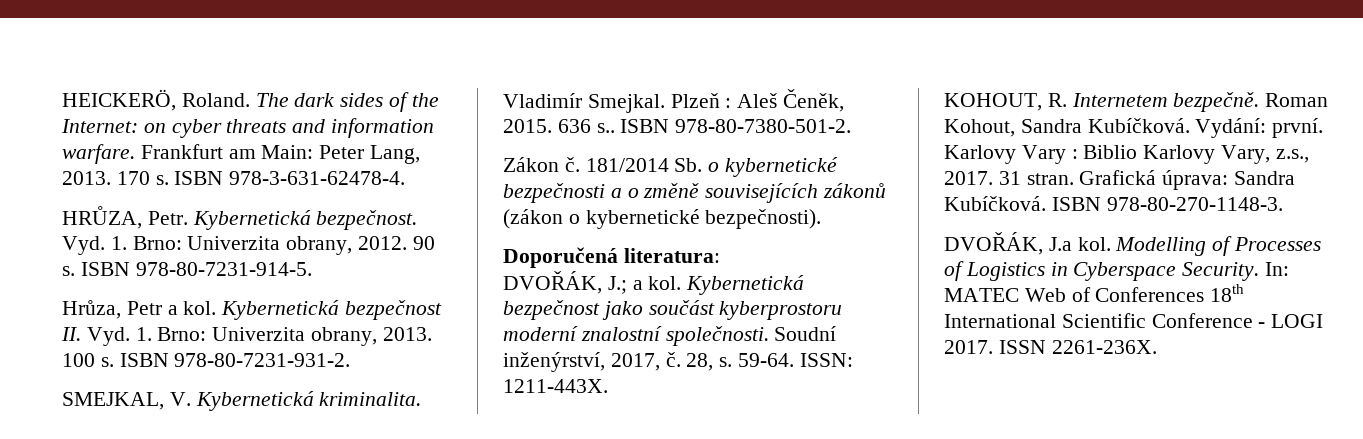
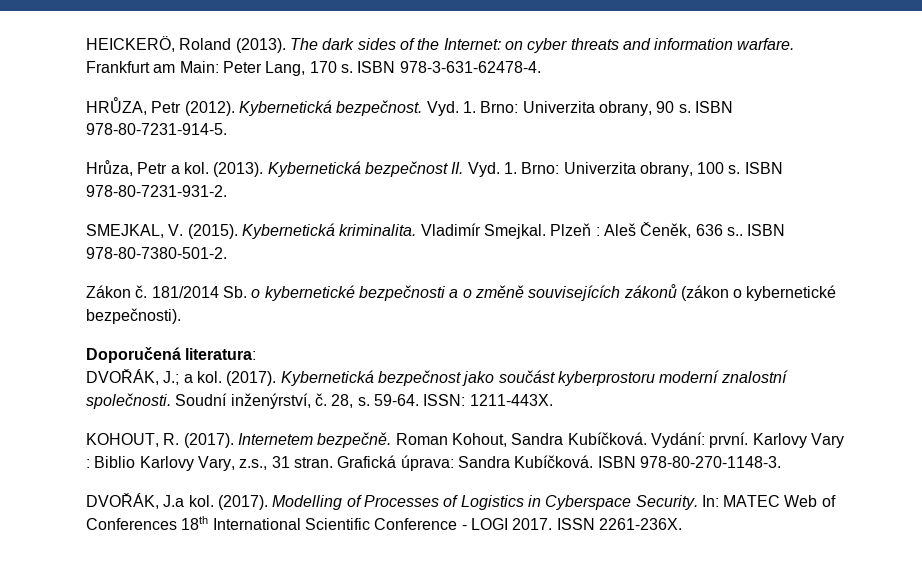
- HEICKERÖ, Roland.
+ HEICKERÖ, Roland (2013).
- Frankfurt am Main: Peter Lang, 2013. 170 s.
+ Frankfurt am Main: Peter Lang, 170 s.
- HRŮZA, Petr.
+ HRŮZA, Petr (2012).
- Vyd. 1. Brno: Univerzita obrany, 2012. 90 s.
+ Vyd. 1. Brno: Univerzita obrany, 90 s.
- Hrůza, Petr a kol.
+ Hrůza, Petr a kol. (2013).
- Kybernetická bezpečnost II. Vyd. 1. Brno: Univerzita obrany, 2013. 100 s.
+ Kybernetická bezpečnost II. Vyd. 1. Brno: Univerzita obrany, 100 s.
- SMEJKAL, V. Kybernetická kriminalita.
+ SMEJKAL, V. (2015). Kybernetická kriminalita.
- Plzeň : Aleš Čeněk, 2015. 636 s..
+ Plzeň : Aleš Čeněk, 636 s..
- DVOŘÁK, J.; a kol.
+ DVOŘÁK, J.; a kol. (2017).
- Soudní inženýrství, 2017, č.
+ Soudní inženýrství, č.
- KOHOUT, R. Internetem bezpečně.
+ KOHOUT, R. (2017). Internetem bezpečně.
- Karlovy Vary : Biblio Karlovy Vary, z.s., 2017. 31 stran.
+ Karlovy Vary : Biblio Karlovy Vary, z.s., 31 stran.
- DVOŘÁK, J.a kol.
+ DVOŘÁK, J.a kol. (2017).

